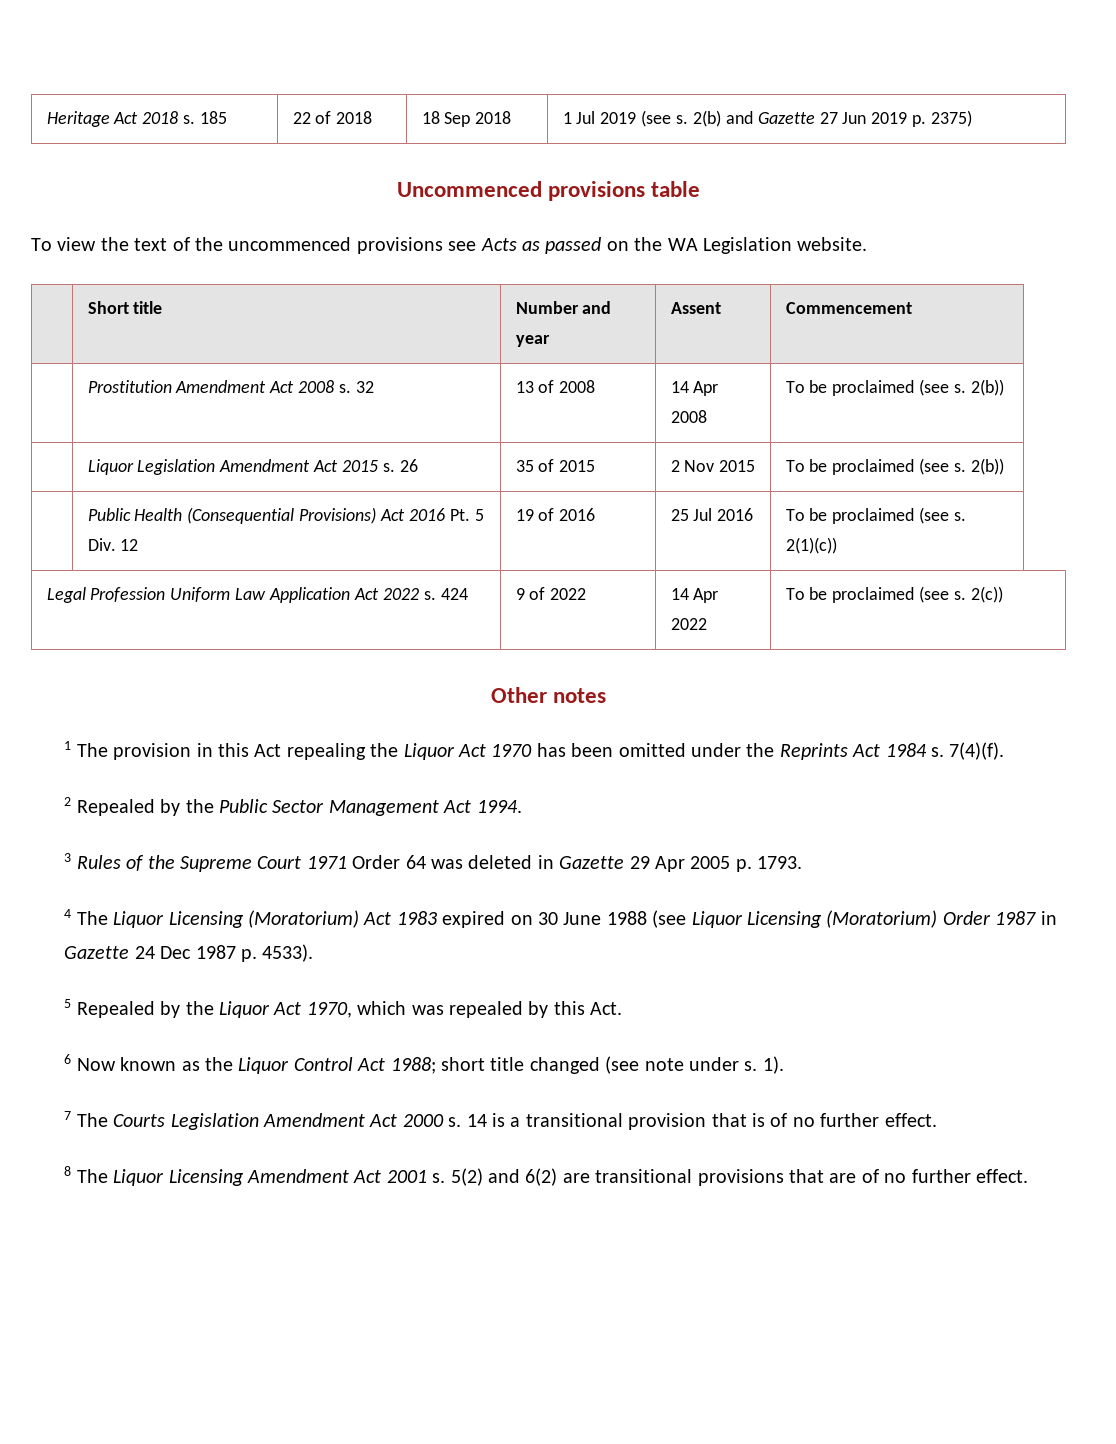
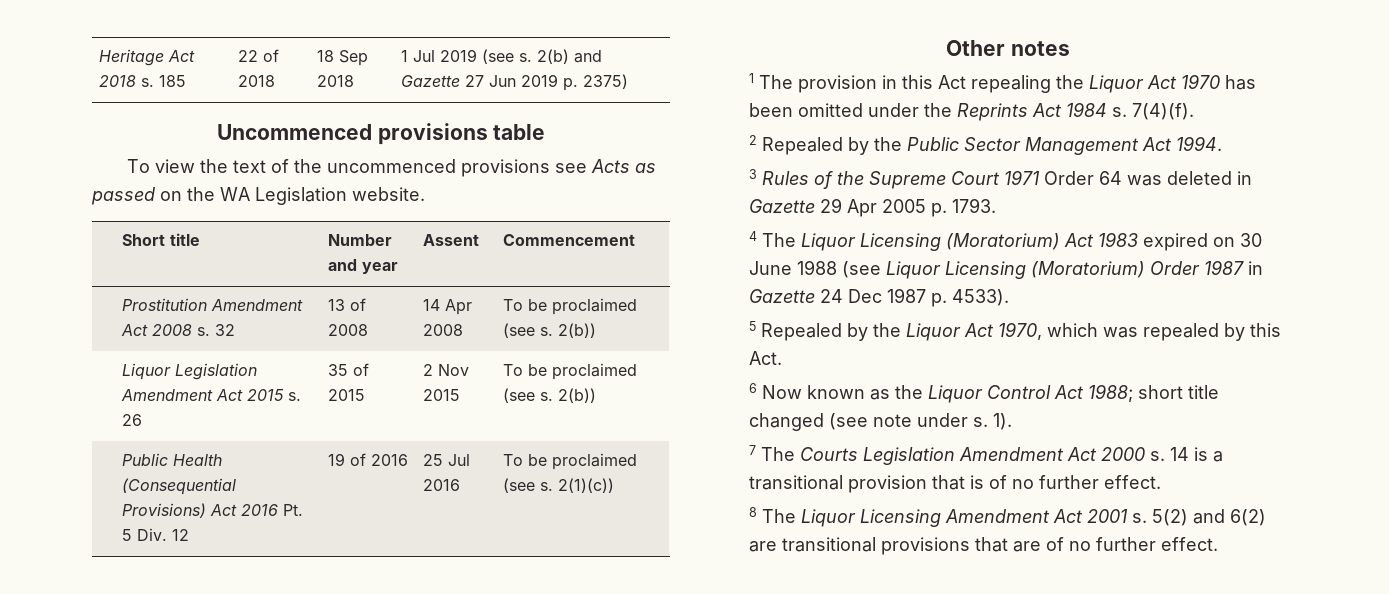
- Legal Profession Uniform Law Application Act 2022 s. 424 | 9 of 2022 | 14 Apr 2022 | To be proclaimed (see s. 2(c))

